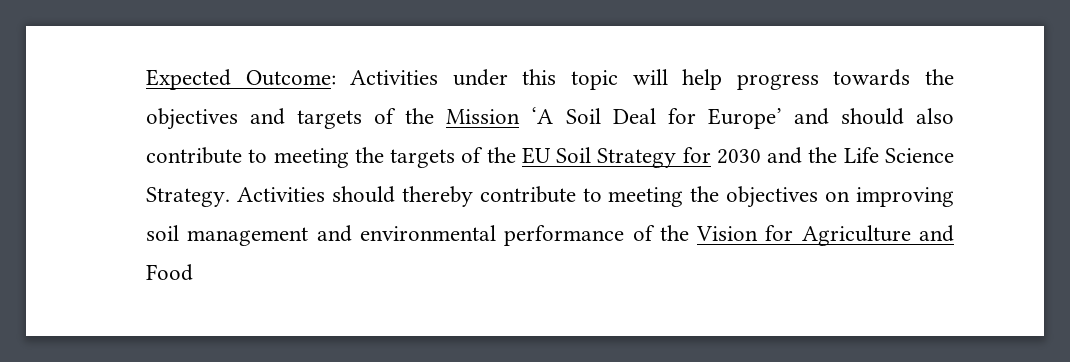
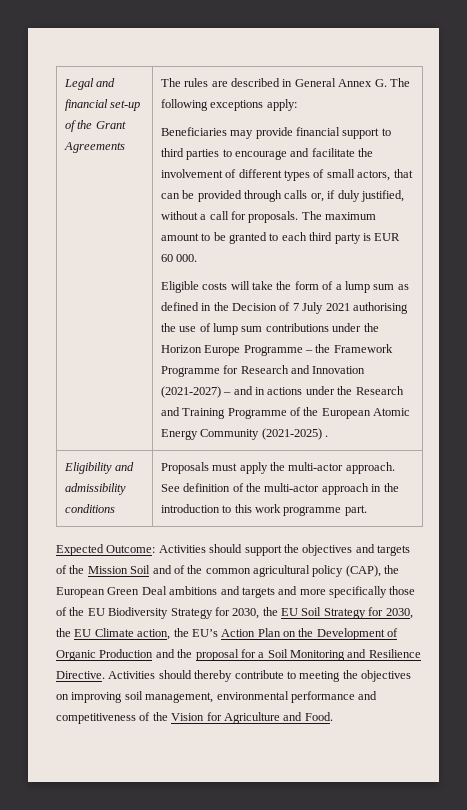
- Expected Outcome: Activities under this topic will help progress towards the objectives and targets of the Mission ‘A Soil Deal for Europe’ and should also contribute to meeting the targets of the EU Soil Strategy for 2030 and the Life Science Strategy.
+ Legal and financial set-up of the Grant Agreements | The rules are described in General Annex G. The following exceptions apply:
+ Beneficiaries may provide financial support to third parties to encourage and facilitate the involvement of different types of small actors, that can be provided through calls or, if duly justified, without a call for proposals. The maximum amount to be granted to each third party is EUR 60 000.
+ Eligible costs will take the form of a lump sum as defined in the Decision of 7 July 2021 authorising the use of lump sum contributions under the Horizon Europe Programme – the Framework Programme for Research and Innovation (2021-2027) – and in actions under the Research and Training Programme of the European Atomic Energy Community (2021-2025) .
+ Eligibility and admissibility conditions | Proposals must apply the multi-actor approach. See definition of the multi-actor approach in the introduction to this work programme part.
+ Expected Outcome: Activities should support the objectives and targets of the Mission Soil and of the common agricultural policy (CAP), the European Green Deal ambitions and targets and more specifically those of the EU Biodiversity Strategy for 2030, the EU Soil Strategy for 2030, the EU Climate action, the EU’s Action Plan on the Development of Organic Production and the proposal for a Soil Monitoring and Resilience Directive.
- Activities should thereby contribute to meeting the objectives on improving soil management and environmental performance of the Vision for Agriculture and Food
+ Activities should thereby contribute to meeting the objectives on improving soil management, environmental performance and competitiveness of the Vision for Agriculture and Food.

